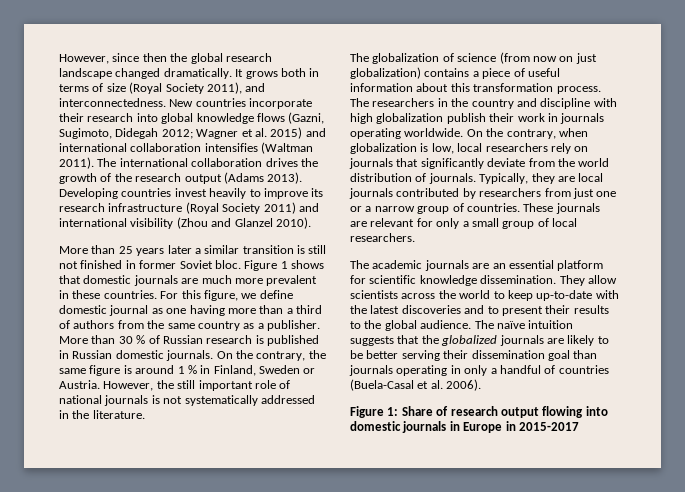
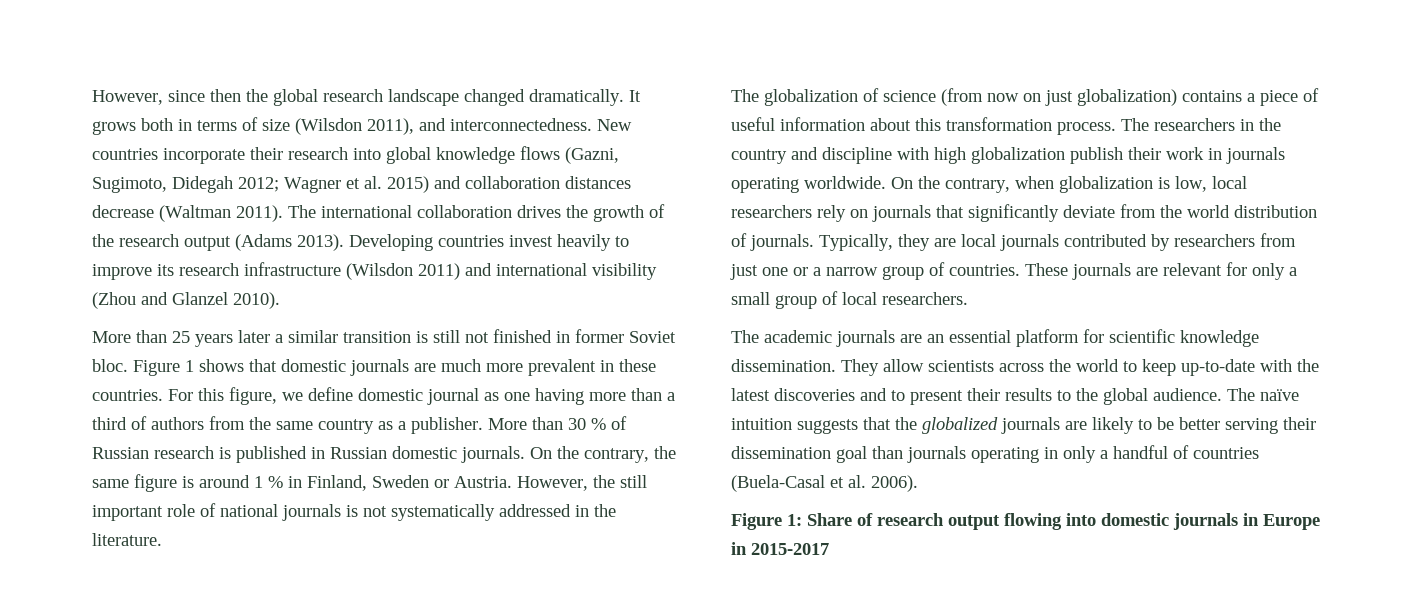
- It grows both in terms of size (Royal Society 2011), and interconnectedness.
+ It grows both in terms of size (Wilsdon 2011), and interconnectedness.
- New countries incorporate their research into global knowledge flows (Gazni, Sugimoto, Didegah 2012; Wagner et al. 2015) and international collaboration intensifies (Waltman 2011).
+ New countries incorporate their research into global knowledge flows (Gazni, Sugimoto, Didegah 2012; Wagner et al. 2015) and collaboration distances decrease (Waltman 2011).
- Developing countries invest heavily to improve its research infrastructure (Royal Society 2011) and international visibility (Zhou and Glanzel 2010).
+ Developing countries invest heavily to improve its research infrastructure (Wilsdon 2011) and international visibility (Zhou and Glanzel 2010).

